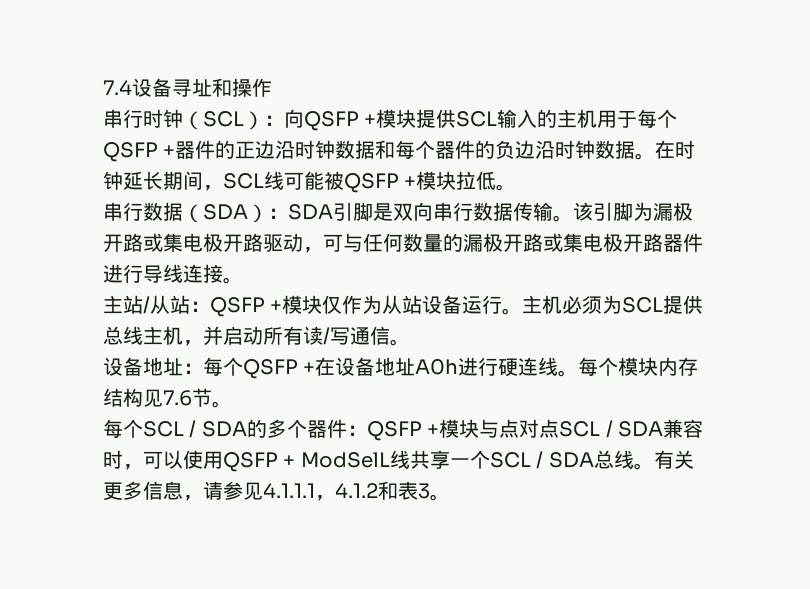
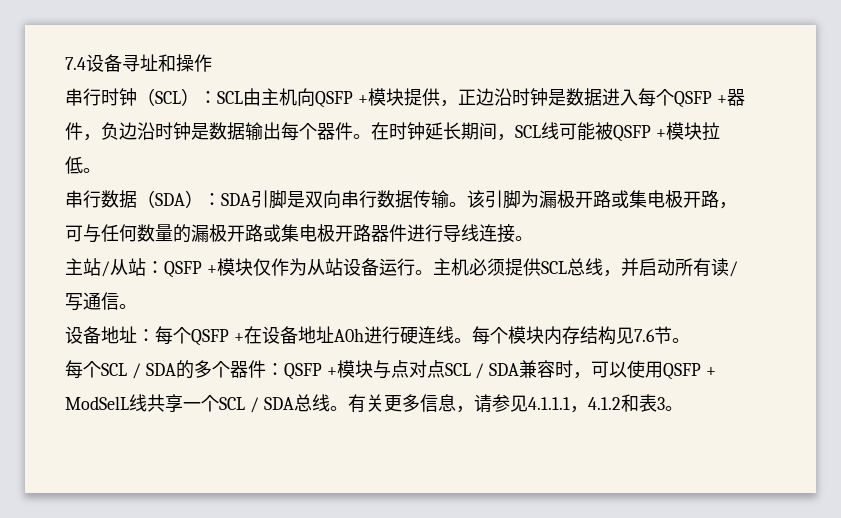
- 串行时钟（SCL）：向QSFP +模块提供SCL输入的主机用于每个QSFP +器件的正边沿时钟数据和每个器件的负边沿时钟数据。
+ 串行时钟（SCL）：SCL由主机向QSFP +模块提供，正边沿时钟是数据进入每个QSFP +器件，负边沿时钟是数据输出每个器件。
- 该引脚为漏极开路或集电极开路驱动，可与任何数量的漏极开路或集电极开路器件进行导线连接。
+ 该引脚为漏极开路或集电极开路，可与任何数量的漏极开路或集电极开路器件进行导线连接。
- 主机必须为SCL提供总线主机，并启动所有读/写通信。
+ 主机必须提供SCL总线，并启动所有读/写通信。

